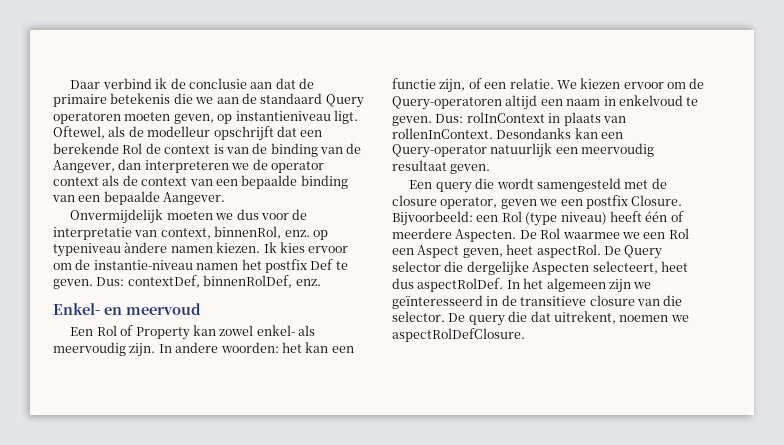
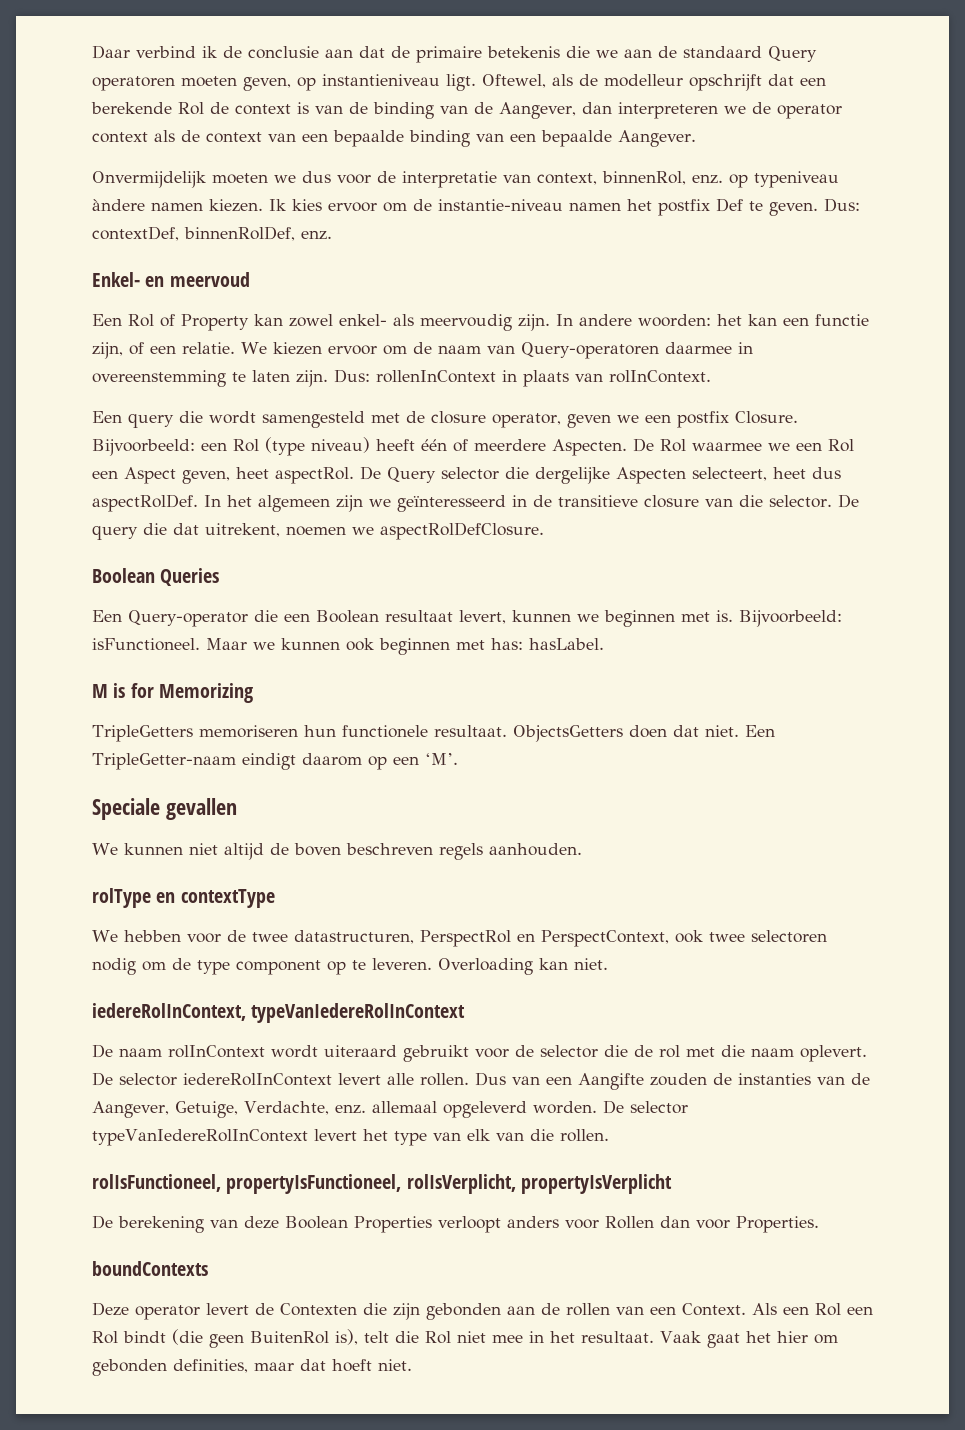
- We kiezen ervoor om de Query-operatoren altijd een naam in enkelvoud te geven. Dus: rolInContext in plaats van rollenInContext. Desondanks kan een Query-operator natuurlijk een meervoudig resultaat geven.
+ We kiezen ervoor om de naam van Query-operatoren daarmee in overeenstemming te laten zijn. Dus: rollenInContext in plaats van rolInContext.
+ Boolean Queries
+ Een Query-operator die een Boolean resultaat levert, kunnen we beginnen met is. Bijvoorbeeld: isFunctioneel. Maar we kunnen ook beginnen met has: hasLabel.
+ M is for Memorizing
+ TripleGetters memoriseren hun functionele resultaat. ObjectsGetters doen dat niet. Een TripleGetter-naam eindigt daarom op een ‘M’.
+ Speciale gevallen
+ We kunnen niet altijd de boven beschreven regels aanhouden.
+ rolType en contextType
+ We hebben voor de twee datastructuren, PerspectRol en PerspectContext, ook twee selectoren nodig om de type component op te leveren. Overloading kan niet.
+ iedereRolInContext, typeVanIedereRolInContext
+ De naam rolInContext wordt uiteraard gebruikt voor de selector die de rol met die naam oplevert. De selector iedereRolInContext levert alle rollen. Dus van een Aangifte zouden de instanties van de Aangever, Getuige, Verdachte, enz. allemaal opgeleverd worden. De selector typeVanIedereRolInContext levert het type van elk van die rollen.
+ rolIsFunctioneel, propertyIsFunctioneel, rolIsVerplicht, propertyIsVerplicht
+ De berekening van deze Boolean Properties verloopt anders voor Rollen dan voor Properties.
+ boundContexts
+ Deze operator levert de Contexten die zijn gebonden aan de rollen van een Context. Als een Rol een Rol bindt (die geen BuitenRol is), telt die Rol niet mee in het resultaat. Vaak gaat het hier om gebonden definities, maar dat hoeft niet.

